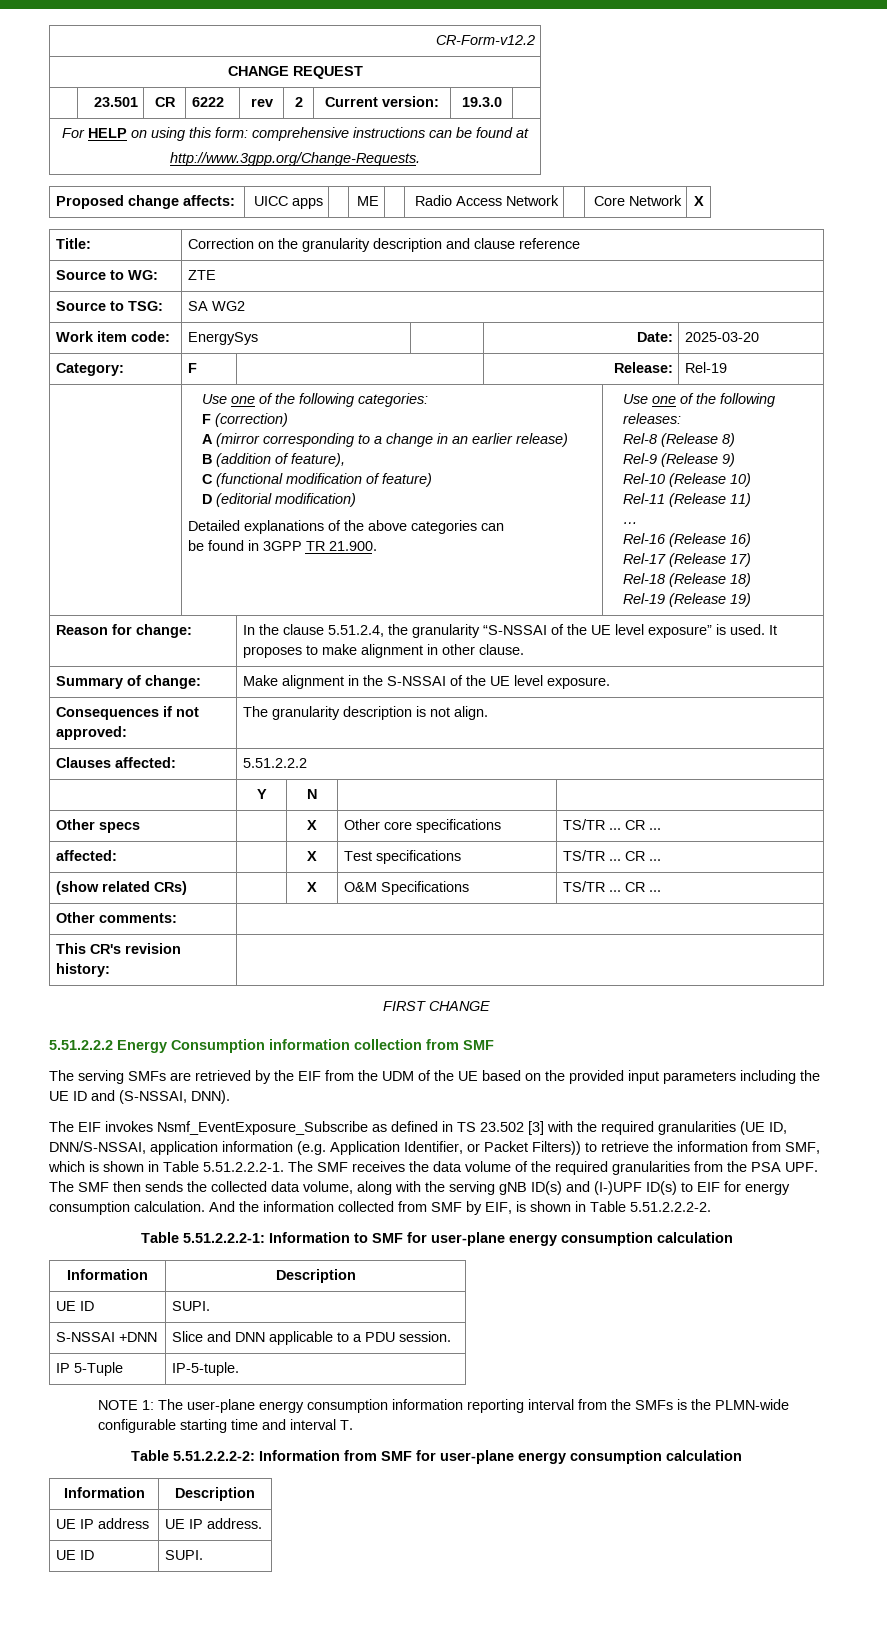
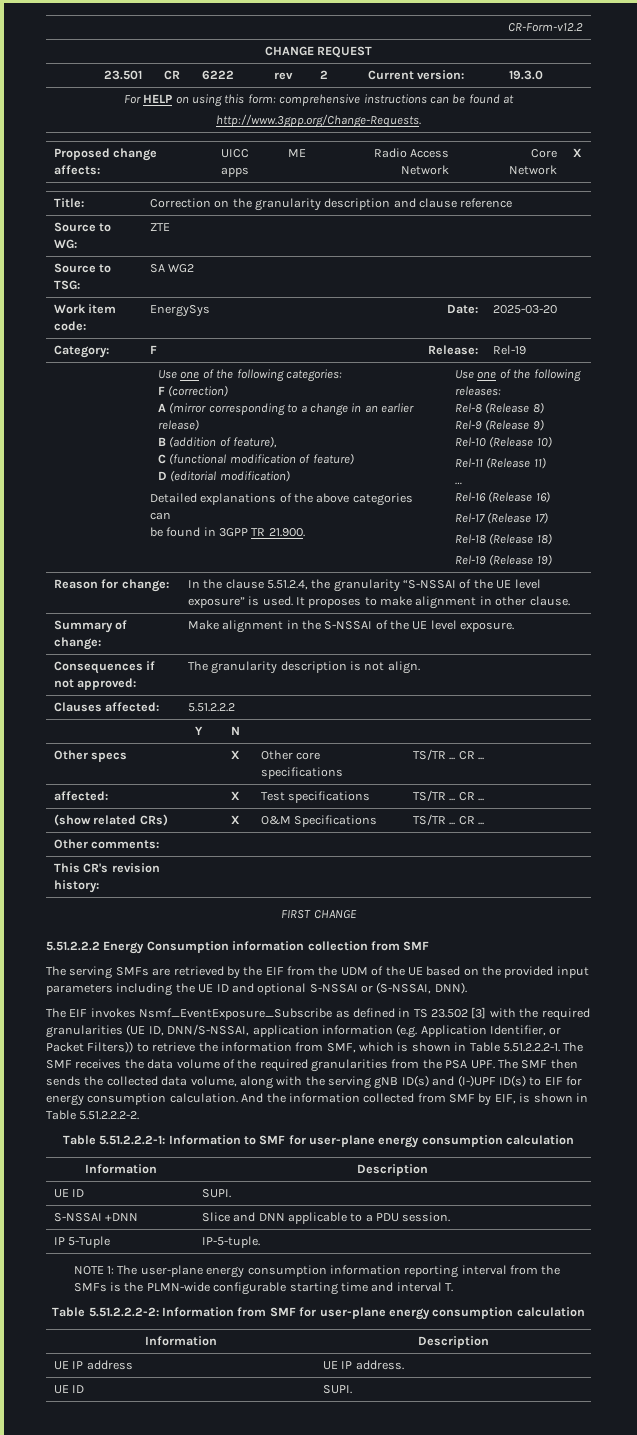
- The serving SMFs are retrieved by the EIF from the UDM of the UE based on the provided input parameters including the UE ID and (S-NSSAI, DNN).
+ The serving SMFs are retrieved by the EIF from the UDM of the UE based on the provided input parameters including the UE ID and optional S-NSSAI or (S-NSSAI, DNN).

